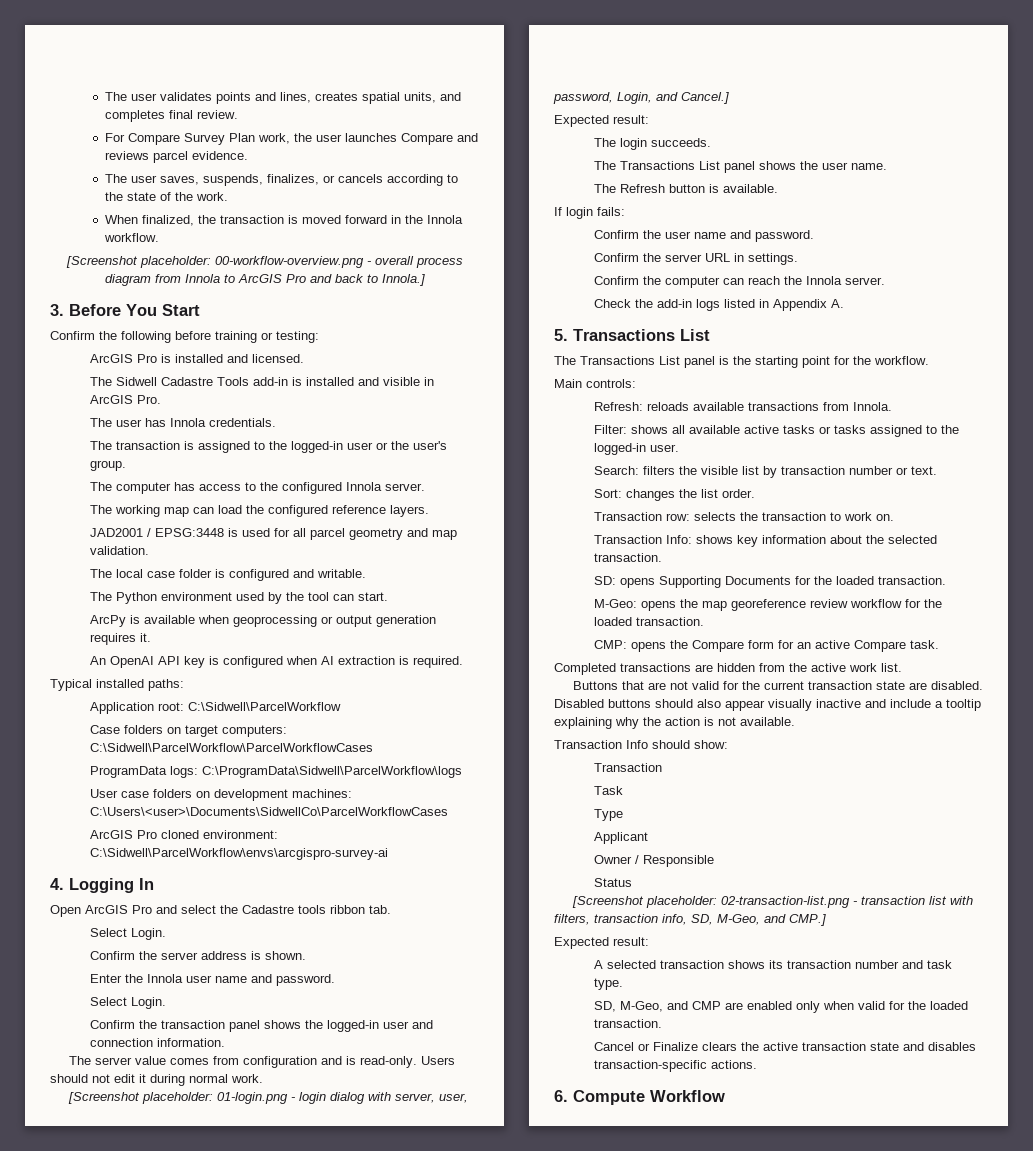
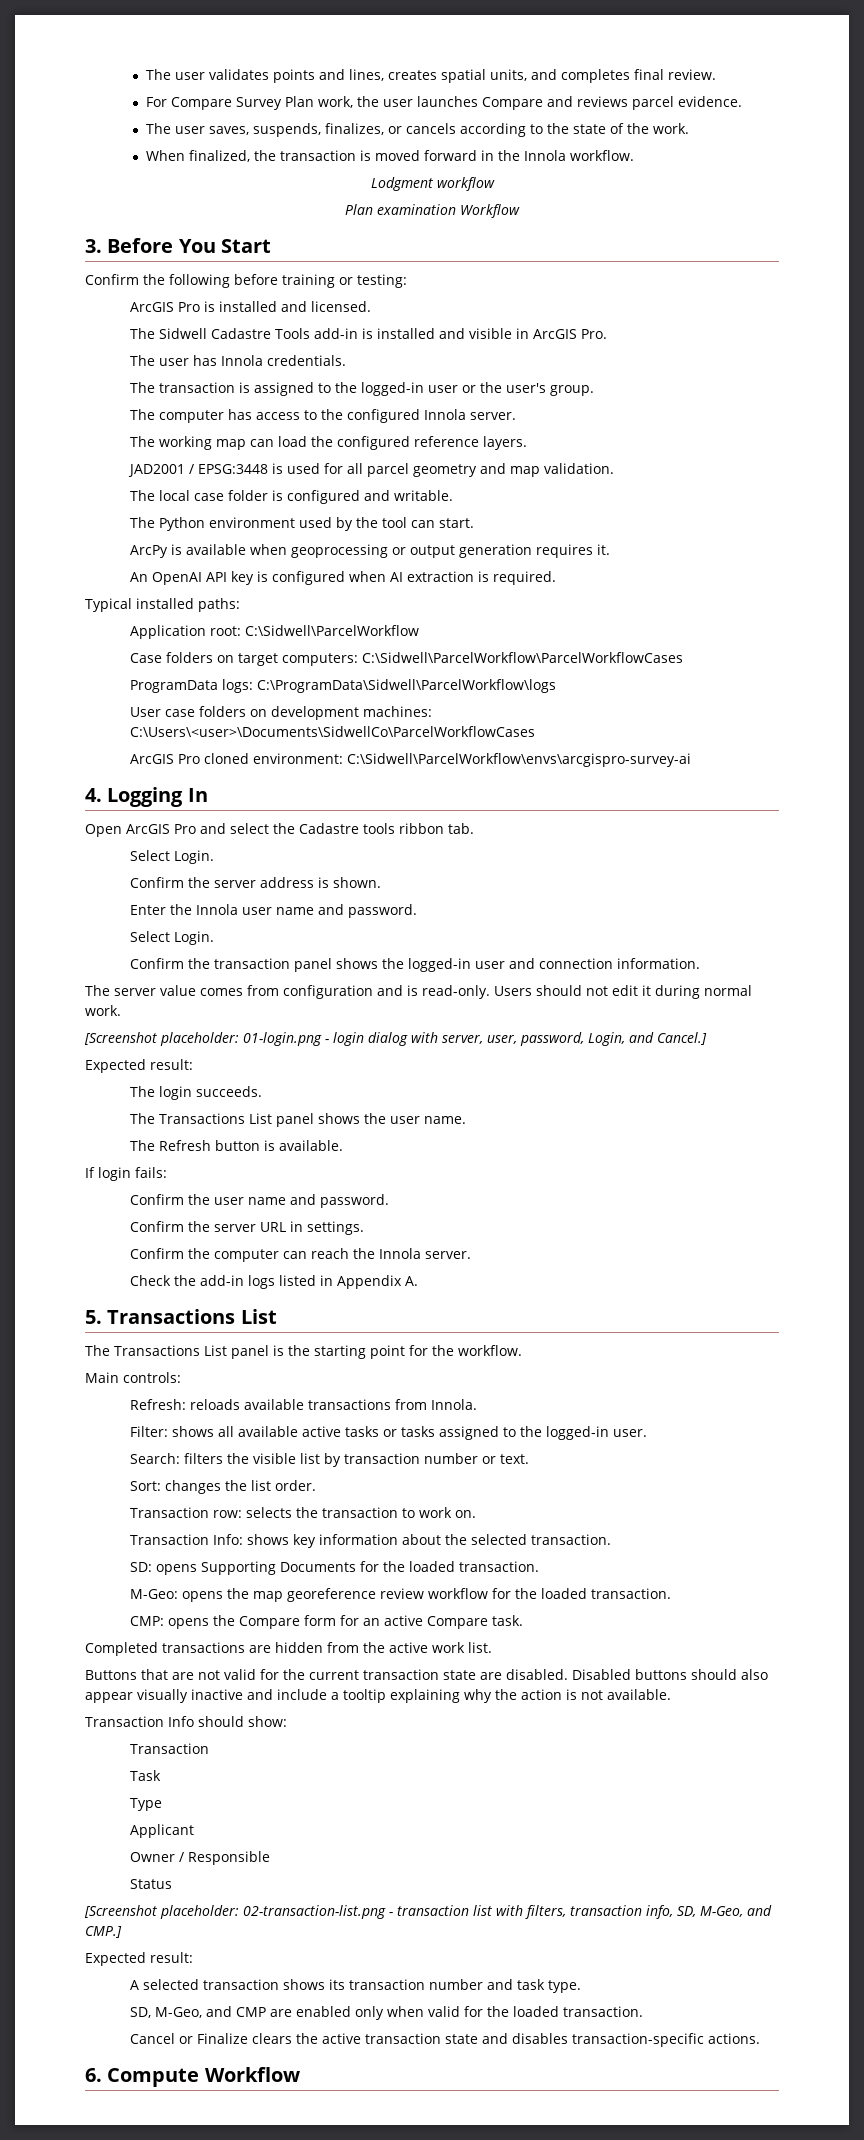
- [Screenshot placeholder: 00-workflow-overview.png - overall process diagram from Innola to ArcGIS Pro and back to Innola.]
+ Lodgment workflow
+ Plan examination Workflow

